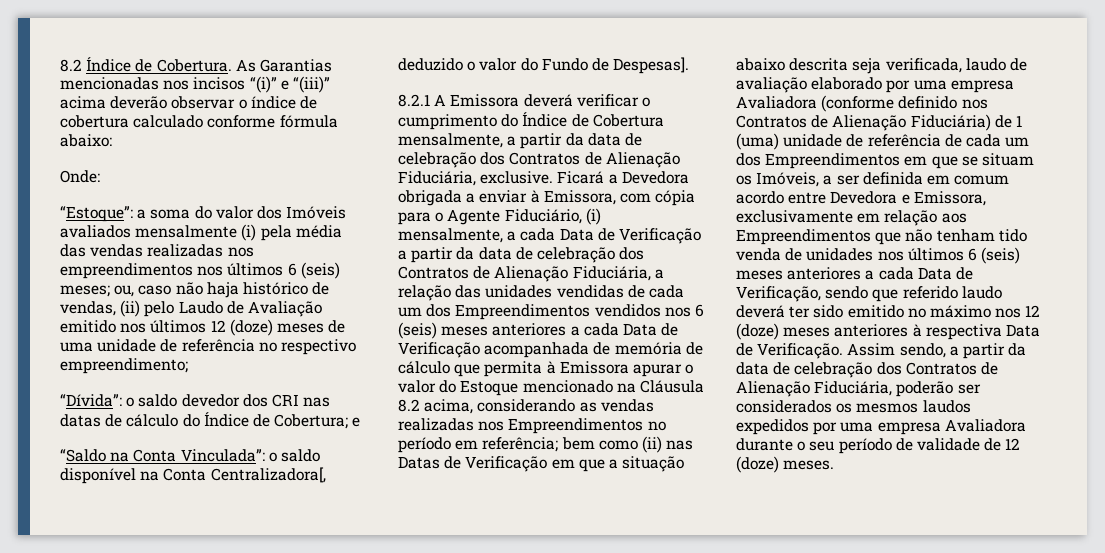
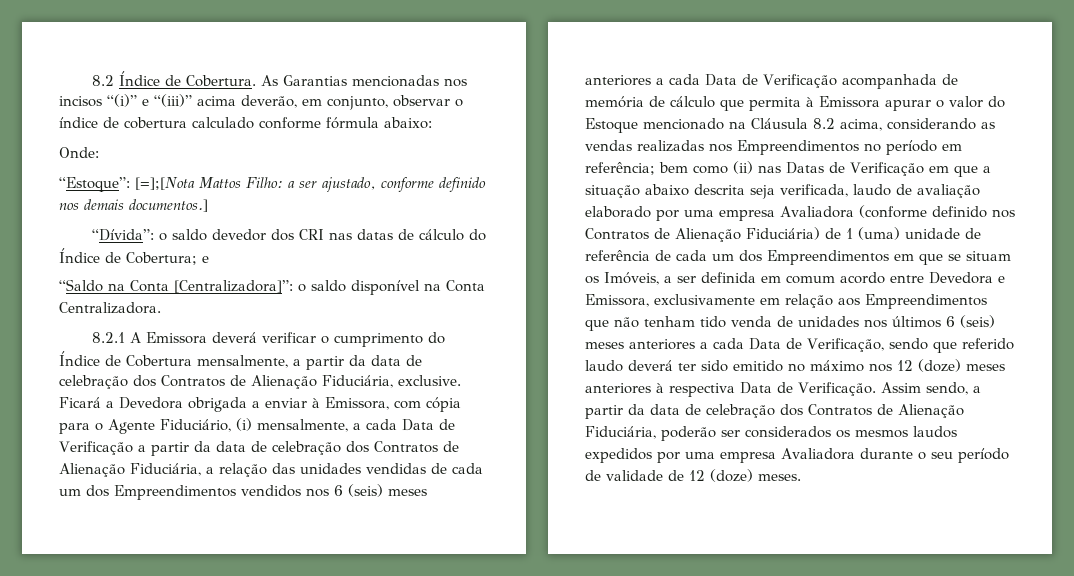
- As Garantias mencionadas nos incisos “(i)” e “(iii)” acima deverão observar o índice de cobertura calculado conforme fórmula abaixo:
+ As Garantias mencionadas nos incisos “(i)” e “(iii)” acima deverão, em conjunto, observar o índice de cobertura calculado conforme fórmula abaixo:
- “Estoque”: a soma do valor dos Imóveis avaliados mensalmente (i) pela média das vendas realizadas nos empreendimentos nos últimos 6 (seis) meses; ou, caso não haja histórico de vendas, (ii) pelo Laudo de Avaliação emitido nos últimos 12 (doze) meses de uma unidade de referência no respectivo empreendimento;
+ “Estoque”: [=];[Nota Mattos Filho: a ser ajustado, conforme definido nos demais documentos.]
- “Saldo na Conta Vinculada”: o saldo disponível na Conta Centralizadora[, deduzido o valor do Fundo de Despesas].
+ “Saldo na Conta [Centralizadora]”: o saldo disponível na Conta Centralizadora.

